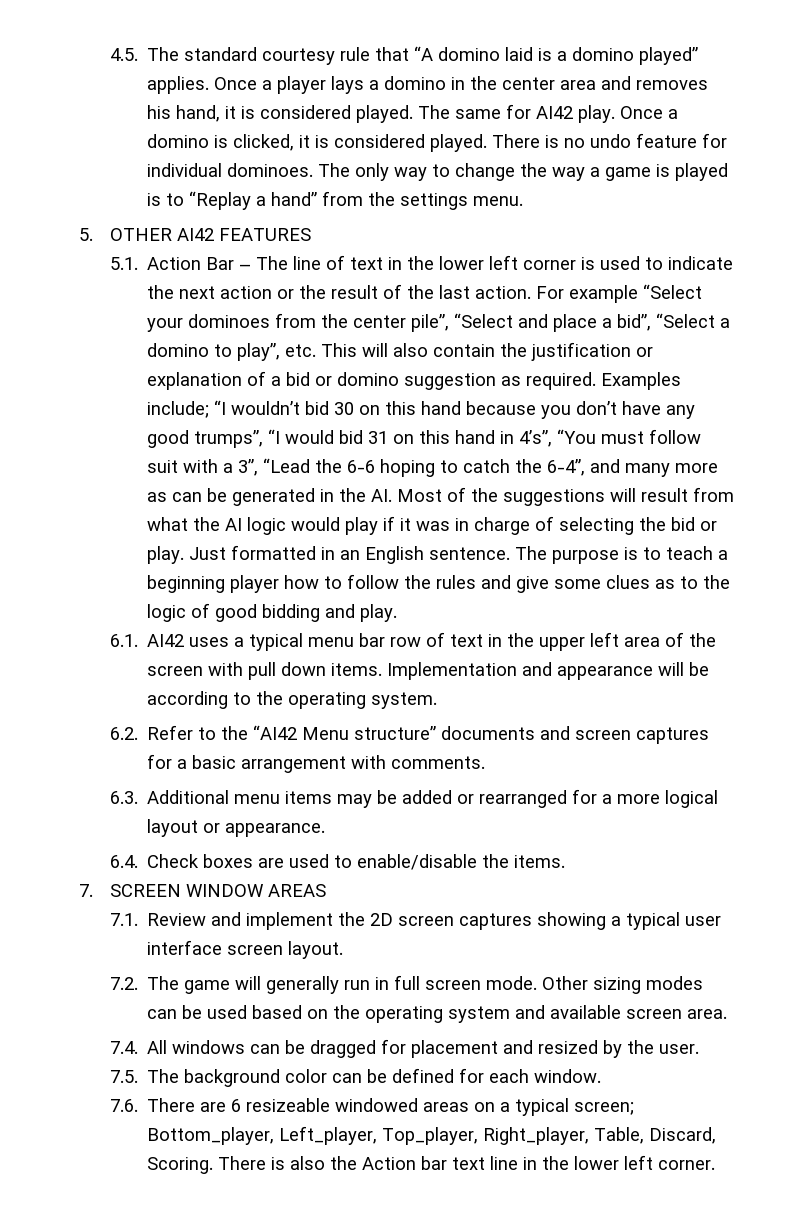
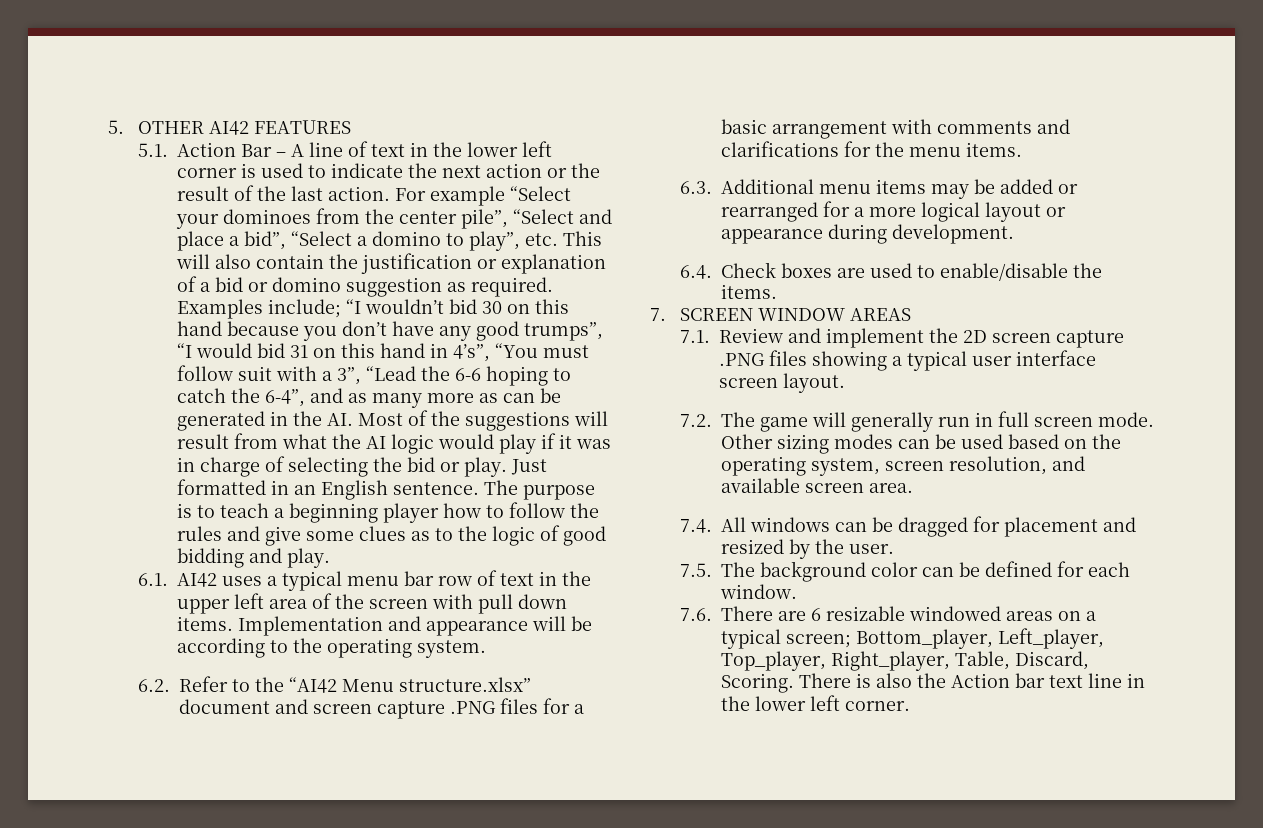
- 4.5. The standard courtesy rule that “A domino laid is a domino played” applies. Once a player lays a domino in the center area and removes his hand, it is considered played. The same for AI42 play. Once a domino is clicked, it is considered played. There is no undo feature for individual dominoes. The only way to change the way a game is played is to “Replay a hand” from the settings menu.
- 5.1. Action Bar – The line of text in the lower left corner is used to indicate the next action or the result of the last action.
+ 5.1. Action Bar – A line of text in the lower left corner is used to indicate the next action or the result of the last action.
- “I wouldn’t bid 30 on this hand because you don’t have any good trumps”, “I would bid 31 on this hand in 4’s”, “You must follow suit with a 3”, “Lead the 6-6 hoping to catch the 6-4”, and many more as can be generated in the AI. Most of the suggestions will result from what the AI logic would play if it was in charge of selecting the bid or play.
+ “I wouldn’t bid 30 on this hand because you don’t have any good trumps”, “I would bid 31 on this hand in 4’s”, “You must follow suit with a 3”, “Lead the 6-6 hoping to catch the 6-4”, and as many more as can be generated in the AI. Most of the suggestions will result from what the AI logic would play if it was in charge of selecting the bid or play.
- 6.2. Refer to the “AI42 Menu structure” documents and screen captures for a basic arrangement with comments.
+ 6.2. Refer to the “AI42 Menu structure.xlsx” document and screen capture .PNG files for a basic arrangement with comments and clarifications for the menu items.
- 6.3. Additional menu items may be added or rearranged for a more logical layout or appearance.
+ 6.3. Additional menu items may be added or rearranged for a more logical layout or appearance during development.
- 7.1. Review and implement the 2D screen captures showing a typical user interface screen layout.
+ 7.1. Review and implement the 2D screen capture .PNG files showing a typical user interface screen layout.
- Other sizing modes can be used based on the operating system and available screen area.
+ Other sizing modes can be used based on the operating system, screen resolution, and available screen area.
- 7.6. There are 6 resizeable windowed areas on a typical screen; Bottom_player, Left_player, Top_player, Right_player, Table, Discard, Scoring.
+ 7.6. There are 6 resizable windowed areas on a typical screen; Bottom_player, Left_player, Top_player, Right_player, Table, Discard, Scoring.

